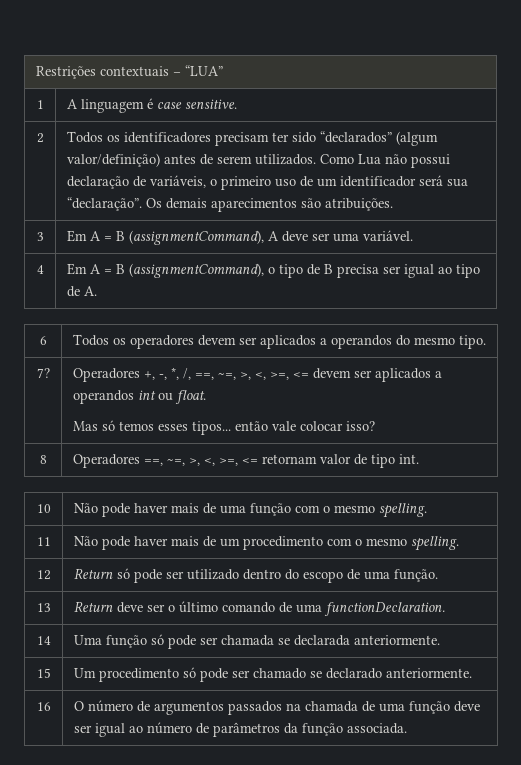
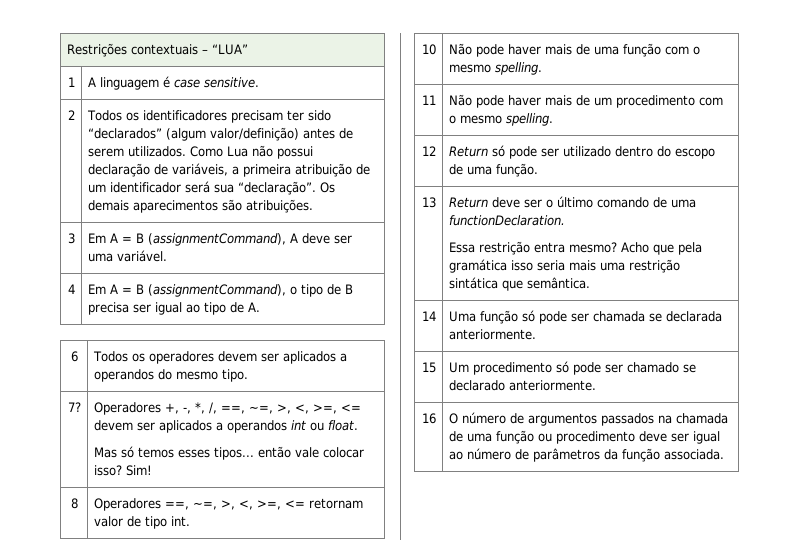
- 2 | Todos os identificadores precisam ter sido “declarados” (algum valor/definição) antes de serem utilizados. Como Lua não possui declaração de variáveis, o primeiro uso de um identificador será sua “declaração”. Os demais aparecimentos são atribuições.
+ 2 | Todos os identificadores precisam ter sido “declarados” (algum valor/definição) antes de serem utilizados. Como Lua não possui declaração de variáveis, a primeira atribuição de um identificador será sua “declaração”. Os demais aparecimentos são atribuições.
  7? | Operadores +, -, *, /, ==, ~=, >, <, >=, <= devem ser aplicados a operandos int ou float.
- Mas só temos esses tipos... então vale colocar isso?
+ Mas só temos esses tipos... então vale colocar isso? Sim!
  13 | Return deve ser o último comando de uma functionDeclaration.
+ Essa restrição entra mesmo? Acho que pela gramática isso seria mais uma restrição sintática que semântica.
- 16 | O número de argumentos passados na chamada de uma função deve ser igual ao número de parâmetros da função associada.
+ 16 | O número de argumentos passados na chamada de uma função ou procedimento deve ser igual ao número de parâmetros da função associada.

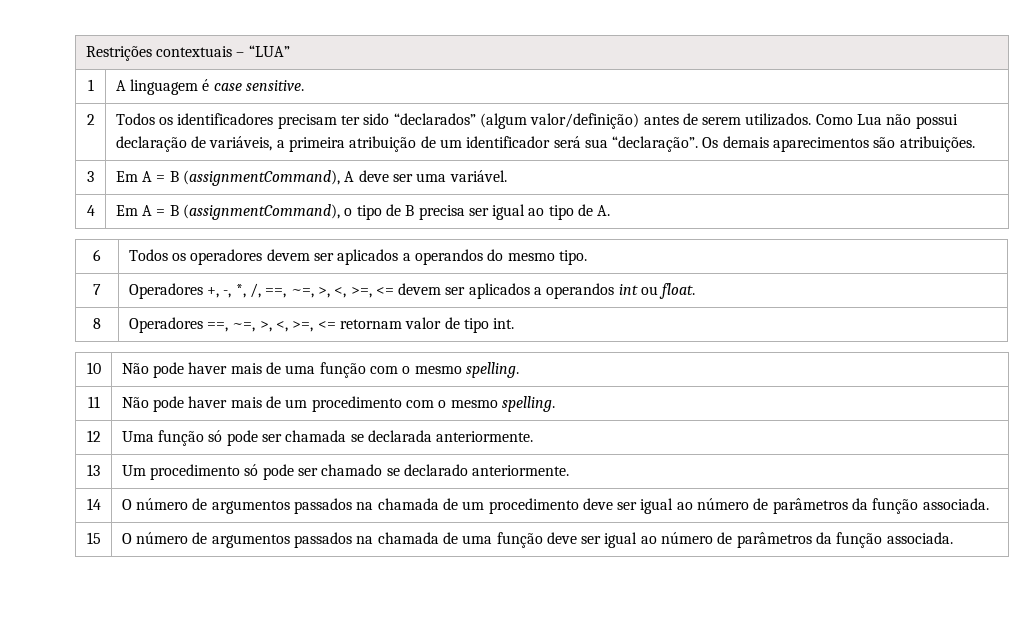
- 7? | Operadores +, -, *, /, ==, ~=, >, <, >=, <= devem ser aplicados a operandos int ou float.
- Mas só temos esses tipos... então vale colocar isso? Sim!
+ 7 | Operadores +, -, *, /, ==, ~=, >, <, >=, <= devem ser aplicados a operandos int ou float.
- 12 | Return só pode ser utilizado dentro do escopo de uma função.
- 13 | Return deve ser o último comando de uma functionDeclaration.
- Essa restrição entra mesmo? Acho que pela gramática isso seria mais uma restrição sintática que semântica.
- 14 | Uma função só pode ser chamada se declarada anteriormente.
+ 12 | Uma função só pode ser chamada se declarada anteriormente.
- 15 | Um procedimento só pode ser chamado se declarado anteriormente.
+ 13 | Um procedimento só pode ser chamado se declarado anteriormente.
- 16 | O número de argumentos passados na chamada de uma função ou procedimento deve ser igual ao número de parâmetros da função associada.
+ 14 | O número de argumentos passados na chamada de um procedimento deve ser igual ao número de parâmetros da função associada.
+ 15 | O número de argumentos passados na chamada de uma função deve ser igual ao número de parâmetros da função associada.

